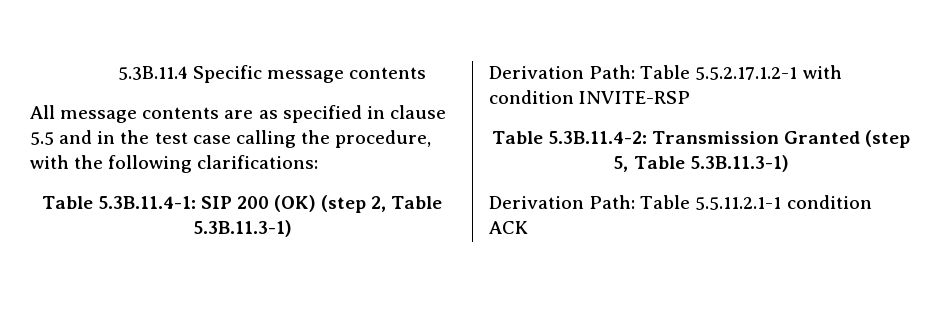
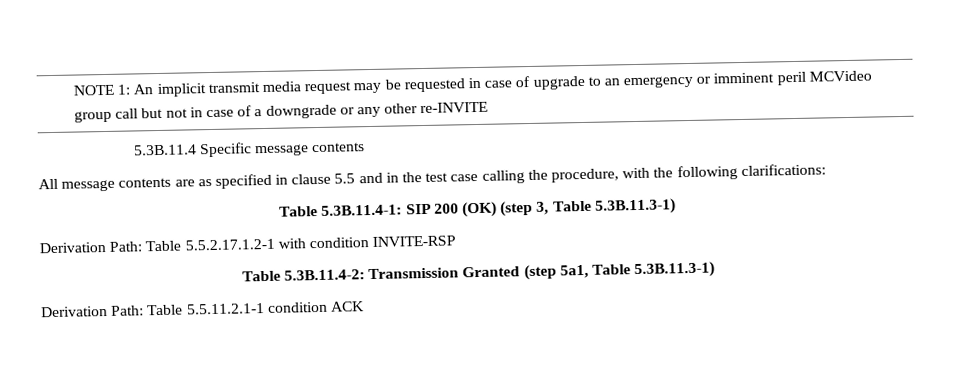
+ NOTE 1: An implicit transmit media request may be requested in case of upgrade to an emergency or imminent peril MCVideo group call but not in case of a downgrade or any other re-INVITE
- Table 5.3B.11.4-1: SIP 200 (OK) (step 2, Table 5.3B.11.3-1)
+ Table 5.3B.11.4-1: SIP 200 (OK) (step 3, Table 5.3B.11.3-1)
- Table 5.3B.11.4-2: Transmission Granted (step 5, Table 5.3B.11.3-1)
+ Table 5.3B.11.4-2: Transmission Granted (step 5a1, Table 5.3B.11.3-1)

